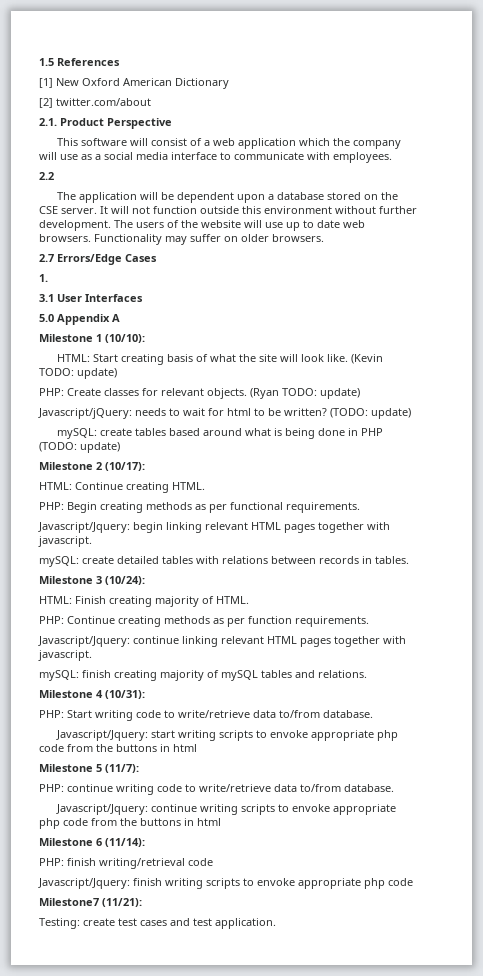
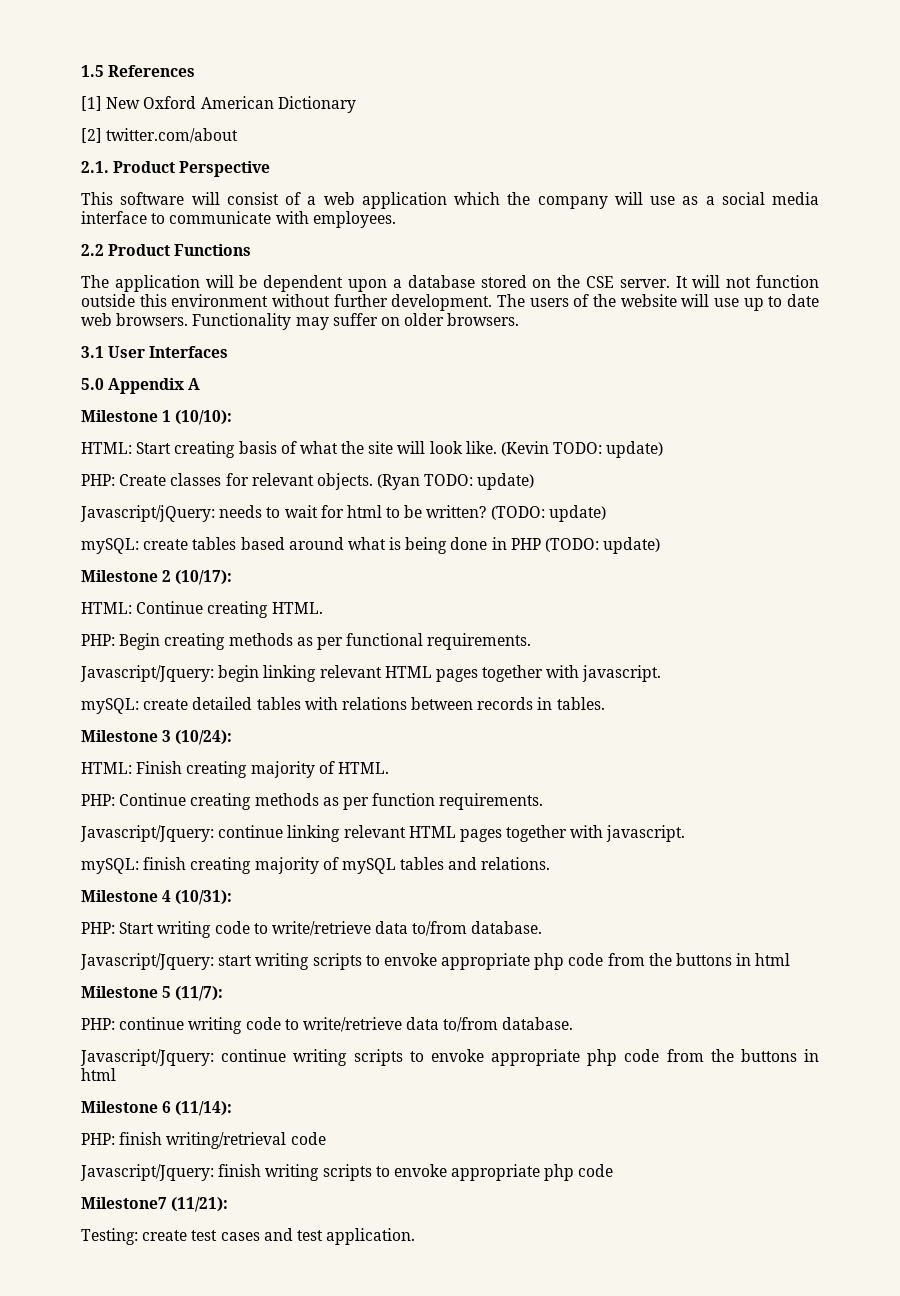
- 2.2
+ 2.2 Product Functions
- 2.7 Errors/Edge Cases
- 1.

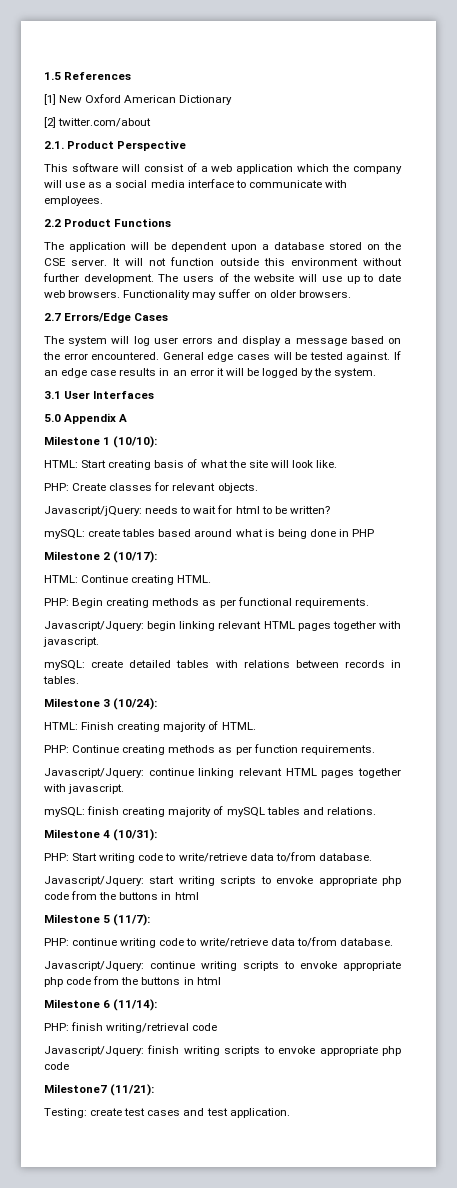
+ 2.7 Errors/Edge Cases
+ The system will log user errors and display a message based on the error encountered. General edge cases will be tested against. If an edge case results in an error it will be logged by the system.
- (Kevin TODO: update)
- (Ryan TODO: update)
- Javascript/jQuery: needs to wait for html to be written? (TODO: update)
+ Javascript/jQuery: needs to wait for html to be written?
- mySQL: create tables based around what is being done in PHP (TODO: update)
+ mySQL: create tables based around what is being done in PHP

